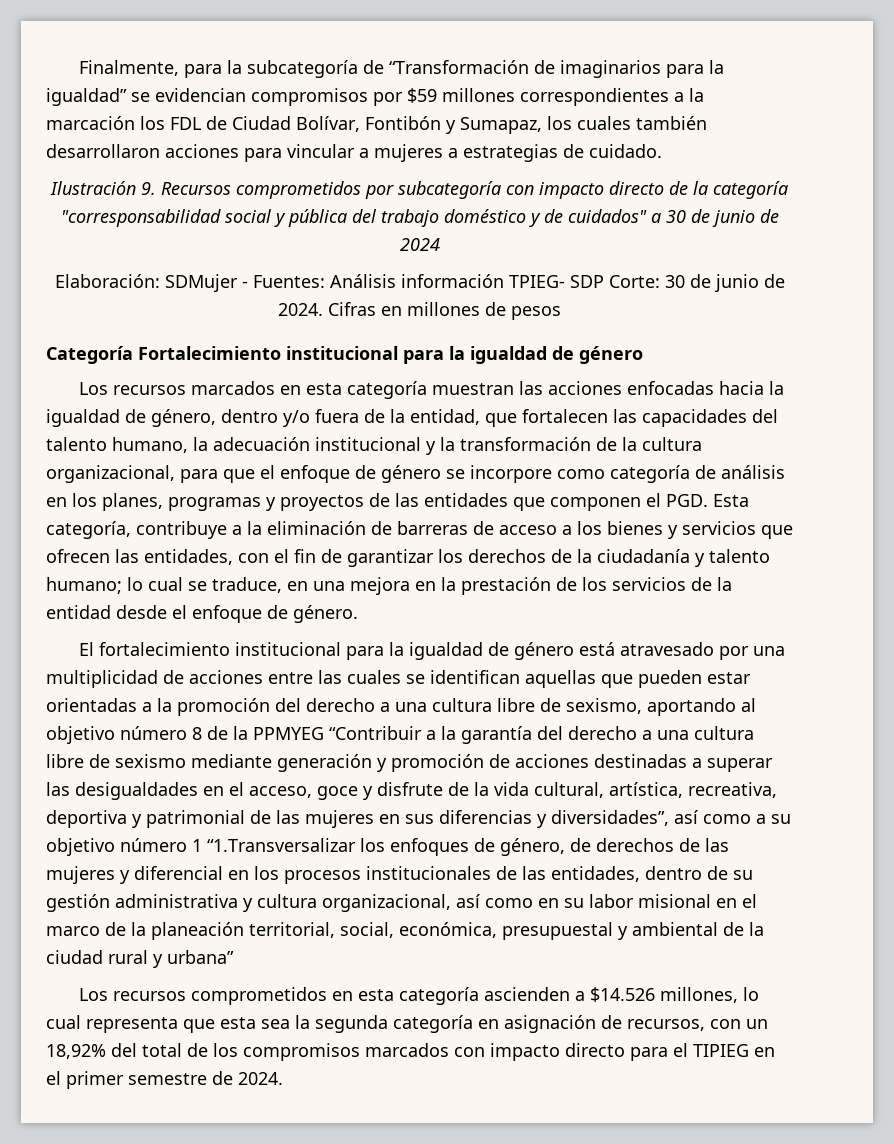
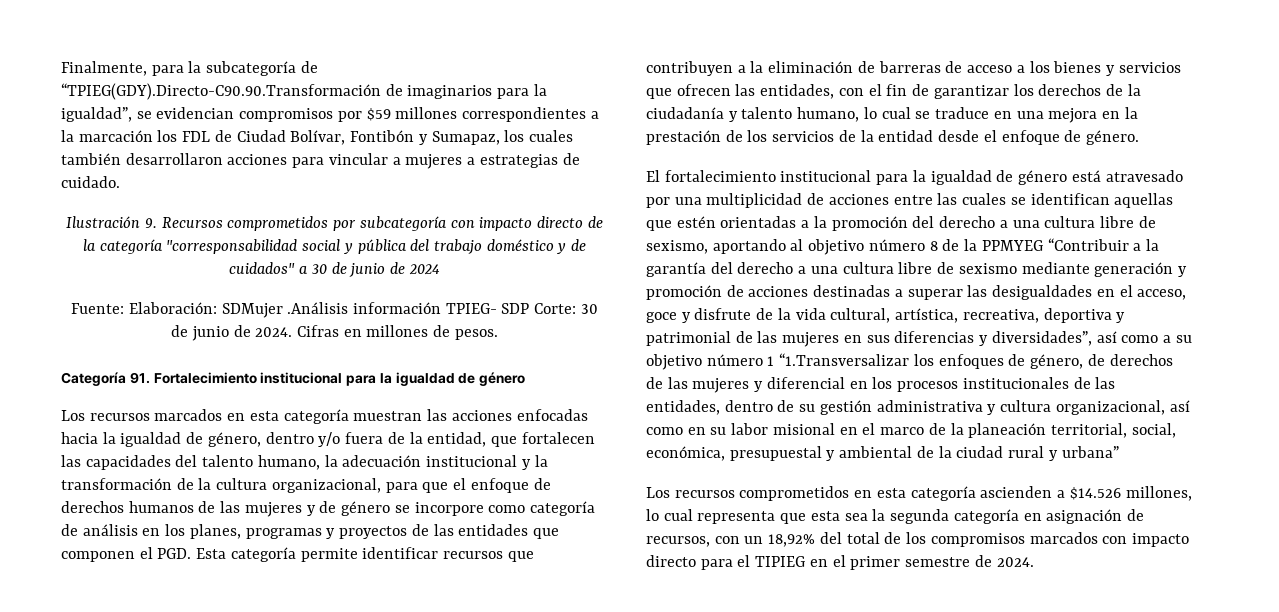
- Finalmente, para la subcategoría de “Transformación de imaginarios para la igualdad” se evidencian compromisos por $59 millones correspondientes a la marcación los FDL de Ciudad Bolívar, Fontibón y Sumapaz, los cuales también desarrollaron acciones para vincular a mujeres a estrategias de cuidado.
+ Finalmente, para la subcategoría de “TPIEG(GDY).Directo-C90.90.Transformación de imaginarios para la igualdad”, se evidencian compromisos por $59 millones correspondientes a la marcación los FDL de Ciudad Bolívar, Fontibón y Sumapaz, los cuales también desarrollaron acciones para vincular a mujeres a estrategias de cuidado.
- Elaboración: SDMujer - Fuentes: Análisis información TPIEG- SDP Corte: 30 de junio de 2024.
+ Fuente: Elaboración: SDMujer .Análisis información TPIEG- SDP Corte: 30 de junio de 2024.
- Cifras en millones de pesos
+ Cifras en millones de pesos.
- Categoría Fortalecimiento institucional para la igualdad de género
+ Categoría 91. Fortalecimiento institucional para la igualdad de género
- Los recursos marcados en esta categoría muestran las acciones enfocadas hacia la igualdad de género, dentro y/o fuera de la entidad, que fortalecen las capacidades del talento humano, la adecuación institucional y la transformación de la cultura organizacional, para que el enfoque de género se incorpore como categoría de análisis en los planes, programas y proyectos de las entidades que componen el PGD. Esta categoría, contribuye a la eliminación de barreras de acceso a los bienes y servicios que ofrecen las entidades, con el fin de garantizar los derechos de la ciudadanía y talento humano; lo cual se traduce, en una mejora en la prestación de los servicios de la entidad desde el enfoque de género.
+ Los recursos marcados en esta categoría muestran las acciones enfocadas hacia la igualdad de género, dentro y/o fuera de la entidad, que fortalecen las capacidades del talento humano, la adecuación institucional y la transformación de la cultura organizacional, para que el enfoque de derechos humanos de las mujeres y de género se incorpore como categoría de análisis en los planes, programas y proyectos de las entidades que componen el PGD. Esta categoría permite identificar recursos que contribuyen a la eliminación de barreras de acceso a los bienes y servicios que ofrecen las entidades, con el fin de garantizar los derechos de la ciudadanía y talento humano, lo cual se traduce en una mejora en la prestación de los servicios de la entidad desde el enfoque de género.
- El fortalecimiento institucional para la igualdad de género está atravesado por una multiplicidad de acciones entre las cuales se identifican aquellas que pueden estar orientadas a la promoción del derecho a una cultura libre de sexismo, aportando al objetivo número 8 de la PPMYEG “Contribuir a la garantía del derecho a una cultura libre de sexismo mediante generación y promoción de acciones destinadas a superar las desigualdades en el acceso, goce y disfrute de la vida cultural, artística, recreativa, deportiva y patrimonial de las mujeres en sus diferencias y diversidades”, así como a su objetivo número 1 “1.Transversalizar los enfoques de género, de derechos de las mujeres y diferencial en los procesos institucionales de las entidades, dentro de su gestión administrativa y cultura organizacional, así como en su labor misional en el marco de la planeación territorial, social, económica, presupuestal y ambiental de la ciudad rural y urbana”
+ El fortalecimiento institucional para la igualdad de género está atravesado por una multiplicidad de acciones entre las cuales se identifican aquellas que estén orientadas a la promoción del derecho a una cultura libre de sexismo, aportando al objetivo número 8 de la PPMYEG “Contribuir a la garantía del derecho a una cultura libre de sexismo mediante generación y promoción de acciones destinadas a superar las desigualdades en el acceso, goce y disfrute de la vida cultural, artística, recreativa, deportiva y patrimonial de las mujeres en sus diferencias y diversidades”, así como a su objetivo número 1 “1.Transversalizar los enfoques de género, de derechos de las mujeres y diferencial en los procesos institucionales de las entidades, dentro de su gestión administrativa y cultura organizacional, así como en su labor misional en el marco de la planeación territorial, social, económica, presupuestal y ambiental de la ciudad rural y urbana”

